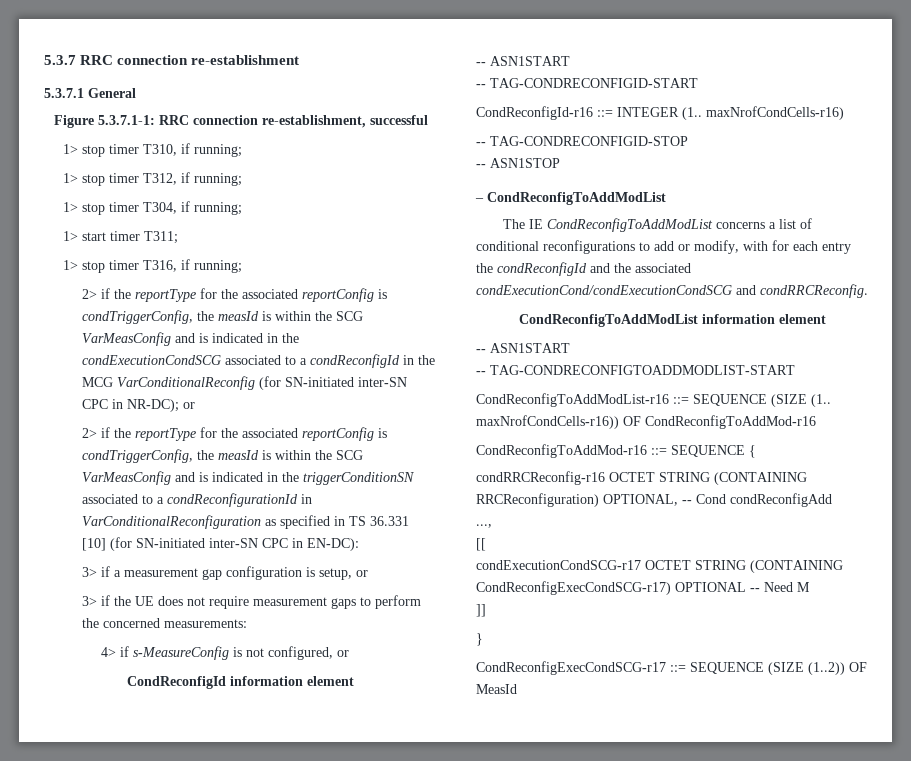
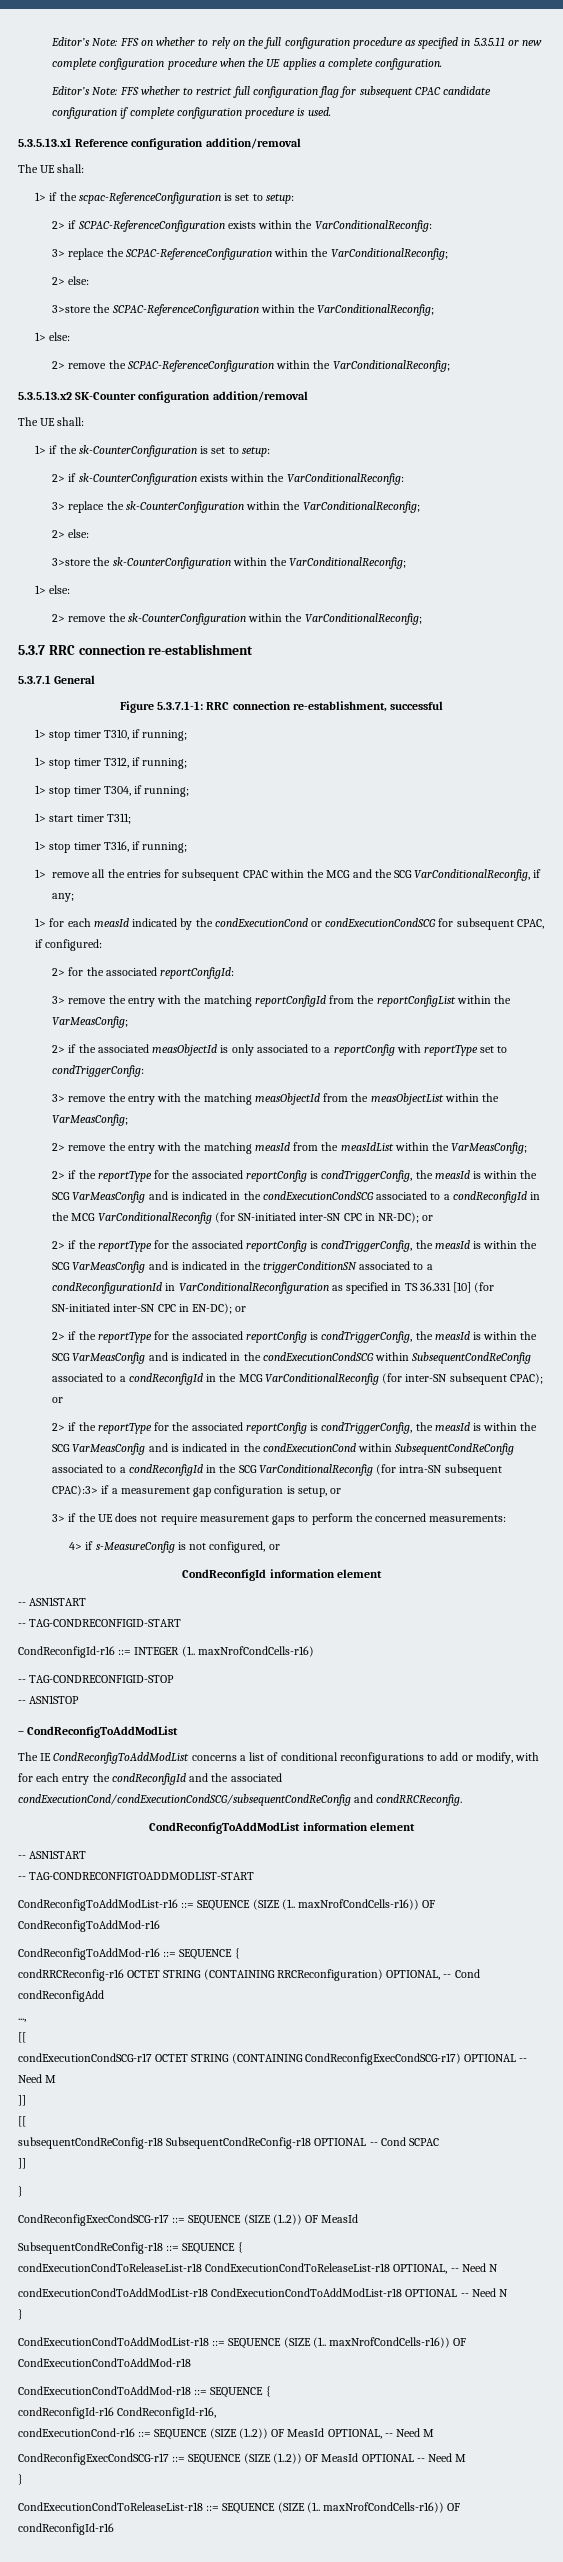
+ Editor’s Note: FFS on whether to rely on the full configuration procedure as specified in 5.3.5.11 or new complete configuration procedure when the UE applies a complete configuration.
+ Editor’s Note: FFS whether to restrict full configuration flag for subsequent CPAC candidate configuration if complete configuration procedure is used.
+ 5.3.5.13.x1 Reference configuration addition/removal
+ The UE shall:
+ 1> if the scpac-ReferenceConfiguration is set to setup:
+ 2> if SCPAC-ReferenceConfiguration exists within the VarConditionalReconfig:
+ 3> replace the SCPAC-ReferenceConfiguration within the VarConditionalReconfig;
+ 2> else:
+ 3>store the SCPAC-ReferenceConfiguration within the VarConditionalReconfig;
+ 1> else:
+ 2> remove the SCPAC-ReferenceConfiguration within the VarConditionalReconfig;
+ 5.3.5.13.x2 SK-Counter configuration addition/removal
+ The UE shall:
+ 1> if the sk-CounterConfiguration is set to setup:
+ 2> if sk-CounterConfiguration exists within the VarConditionalReconfig:
+ 3> replace the sk-CounterConfiguration within the VarConditionalReconfig;
+ 2> else:
+ 3>store the sk-CounterConfiguration within the VarConditionalReconfig;
+ 1> else:
+ 2> remove the sk-CounterConfiguration within the VarConditionalReconfig;
+ 1> remove all the entries for subsequent CPAC within the MCG and the SCG VarConditionalReconfig, if any;
+ 1> for each measId indicated by the condExecutionCond or condExecutionCondSCG for subsequent CPAC, if configured:
+ 2> for the associated reportConfigId:
+ 3> remove the entry with the matching reportConfigId from the reportConfigList within the VarMeasConfig;
+ 2> if the associated measObjectId is only associated to a reportConfig with reportType set to condTriggerConfig:
+ 3> remove the entry with the matching measObjectId from the measObjectList within the VarMeasConfig;
+ 2> remove the entry with the matching measId from the measIdList within the VarMeasConfig;
- 2> if the reportType for the associated reportConfig is condTriggerConfig, the measId is within the SCG VarMeasConfig and is indicated in the triggerConditionSN associated to a condReconfigurationId in VarConditionalReconfiguration as specified in TS 36.331 [10] (for SN-initiated inter-SN CPC in EN-DC):
- 3> if a measurement gap configuration is setup, or
+ 2> if the reportType for the associated reportConfig is condTriggerConfig, the measId is within the SCG VarMeasConfig and is indicated in the triggerConditionSN associated to a condReconfigurationId in VarConditionalReconfiguration as specified in TS 36.331 [10] (for SN-initiated inter-SN CPC in EN-DC); or
+ 2> if the reportType for the associated reportConfig is condTriggerConfig, the measId is within the SCG VarMeasConfig and is indicated in the condExecutionCondSCG within SubsequentCondReConfig associated to a condReconfigId in the MCG VarConditionalReconfig (for inter-SN subsequent CPAC); or
+ 2> if the reportType for the associated reportConfig is condTriggerConfig, the measId is within the SCG VarMeasConfig and is indicated in the condExecutionCond within SubsequentCondReConfig associated to a condReconfigId in the SCG VarConditionalReconfig (for intra-SN subsequent CPAC):3> if a measurement gap configuration is setup, or
- The IE CondReconfigToAddModList concerns a list of conditional reconfigurations to add or modify, with for each entry the condReconfigId and the associated condExecutionCond/condExecutionCondSCG and condRRCReconfig.
+ The IE CondReconfigToAddModList concerns a list of conditional reconfigurations to add or modify, with for each entry the condReconfigId and the associated condExecutionCond/condExecutionCondSCG/subsequentCondReConfig and condRRCReconfig.
  condExecutionCondSCG-r17 OCTET STRING (CONTAINING CondReconfigExecCondSCG-r17) OPTIONAL -- Need M
+ ]]
+ [[
+ subsequentCondReConfig-r18 SubsequentCondReConfig-r18 OPTIONAL -- Cond SCPAC
+ SubsequentCondReConfig-r18 ::= SEQUENCE {
+ condExecutionCondToReleaseList-r18 CondExecutionCondToReleaseList-r18 OPTIONAL, -- Need N
+ condExecutionCondToAddModList-r18 CondExecutionCondToAddModList-r18 OPTIONAL -- Need N
+ }
+ CondExecutionCondToAddModList-r18 ::= SEQUENCE (SIZE (1.. maxNrofCondCells-r16)) OF CondExecutionCondToAddMod-r18
+ CondExecutionCondToAddMod-r18 ::= SEQUENCE {
+ condReconfigId-r16 CondReconfigId-r16,
+ condExecutionCond-r16 ::= SEQUENCE (SIZE (1..2)) OF MeasId OPTIONAL, -- Need M
+ CondReconfigExecCondSCG-r17 ::= SEQUENCE (SIZE (1..2)) OF MeasId OPTIONAL -- Need M
+ }
+ CondExecutionCondToReleaseList-r18 ::= SEQUENCE (SIZE (1.. maxNrofCondCells-r16)) OF condReconfigId-r16

